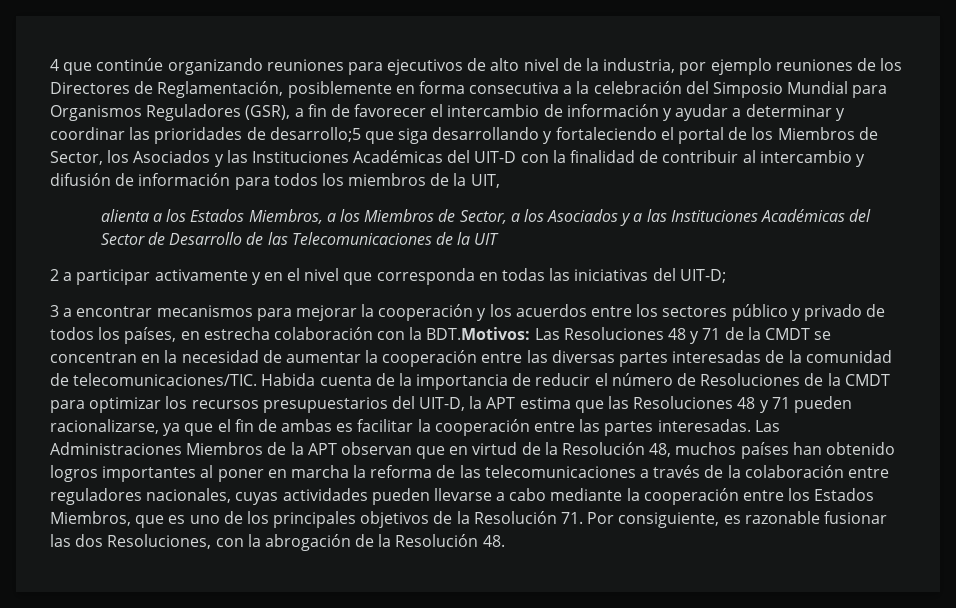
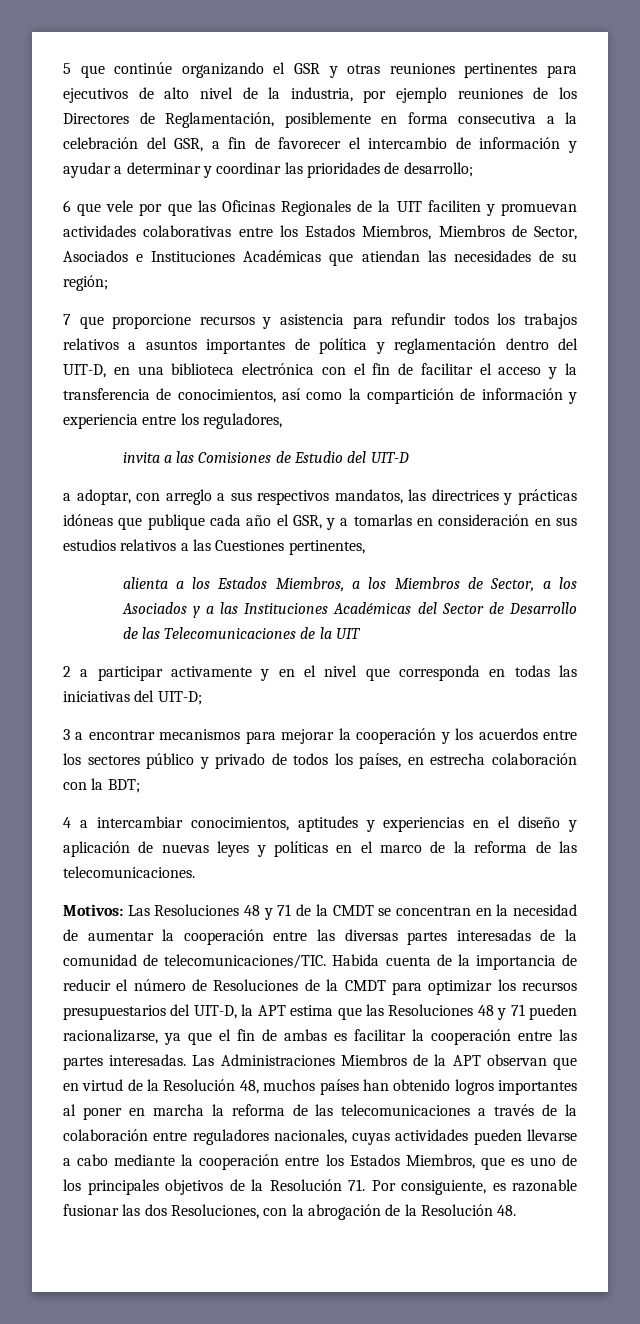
- 4 que continúe organizando reuniones para ejecutivos de alto nivel de la industria, por ejemplo reuniones de los Directores de Reglamentación, posiblemente en forma consecutiva a la celebración del Simposio Mundial para Organismos Reguladores (GSR), a fin de favorecer el intercambio de información y ayudar a determinar y coordinar las prioridades de desarrollo;5 que siga desarrollando y fortaleciendo el portal de los Miembros de Sector, los Asociados y las Instituciones Académicas del UIT-D con la finalidad de contribuir al intercambio y difusión de información para todos los miembros de la UIT,
+ 5 que continúe organizando el GSR y otras reuniones pertinentes para ejecutivos de alto nivel de la industria, por ejemplo reuniones de los Directores de Reglamentación, posiblemente en forma consecutiva a la celebración del GSR, a fin de favorecer el intercambio de información y ayudar a determinar y coordinar las prioridades de desarrollo;
+ 6 que vele por que las Oficinas Regionales de la UIT faciliten y promuevan actividades colaborativas entre los Estados Miembros, Miembros de Sector, Asociados e Instituciones Académicas que atiendan las necesidades de su región;
+ 7 que proporcione recursos y asistencia para refundir todos los trabajos relativos a asuntos importantes de política y reglamentación dentro del UIT-D, en una biblioteca electrónica con el fin de facilitar el acceso y la transferencia de conocimientos, así como la compartición de información y experiencia entre los reguladores,
+ invita a las Comisiones de Estudio del UIT-D
+ a adoptar, con arreglo a sus respectivos mandatos, las directrices y prácticas idóneas que publique cada año el GSR, y a tomarlas en consideración en sus estudios relativos a las Cuestiones pertinentes,
- 3 a encontrar mecanismos para mejorar la cooperación y los acuerdos entre los sectores público y privado de todos los países, en estrecha colaboración con la BDT.Motivos: Las Resoluciones 48 y 71 de la CMDT se concentran en la necesidad de aumentar la cooperación entre las diversas partes interesadas de la comunidad de telecomunicaciones/TIC.
+ 3 a encontrar mecanismos para mejorar la cooperación y los acuerdos entre los sectores público y privado de todos los países, en estrecha colaboración con la BDT;
+ 4 a intercambiar conocimientos, aptitudes y experiencias en el diseño y aplicación de nuevas leyes y políticas en el marco de la reforma de las telecomunicaciones.
+ Motivos: Las Resoluciones 48 y 71 de la CMDT se concentran en la necesidad de aumentar la cooperación entre las diversas partes interesadas de la comunidad de telecomunicaciones/TIC.

